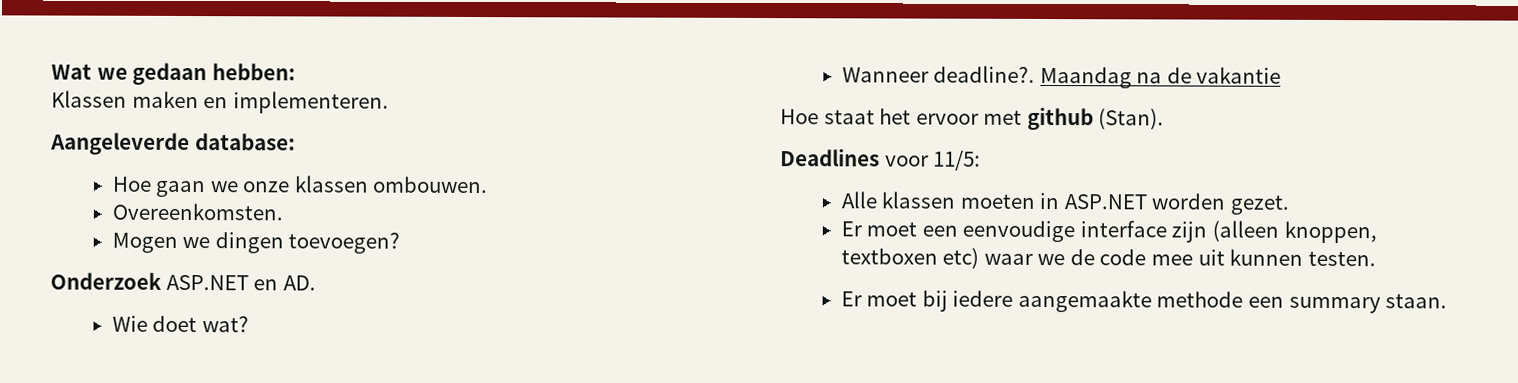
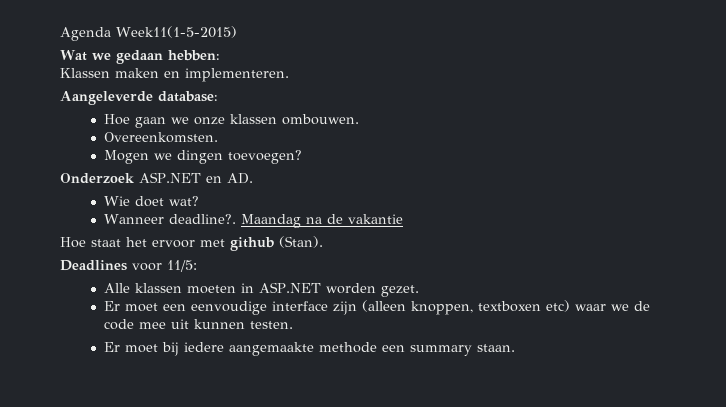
+ Agenda Week11(1-5-2015)

